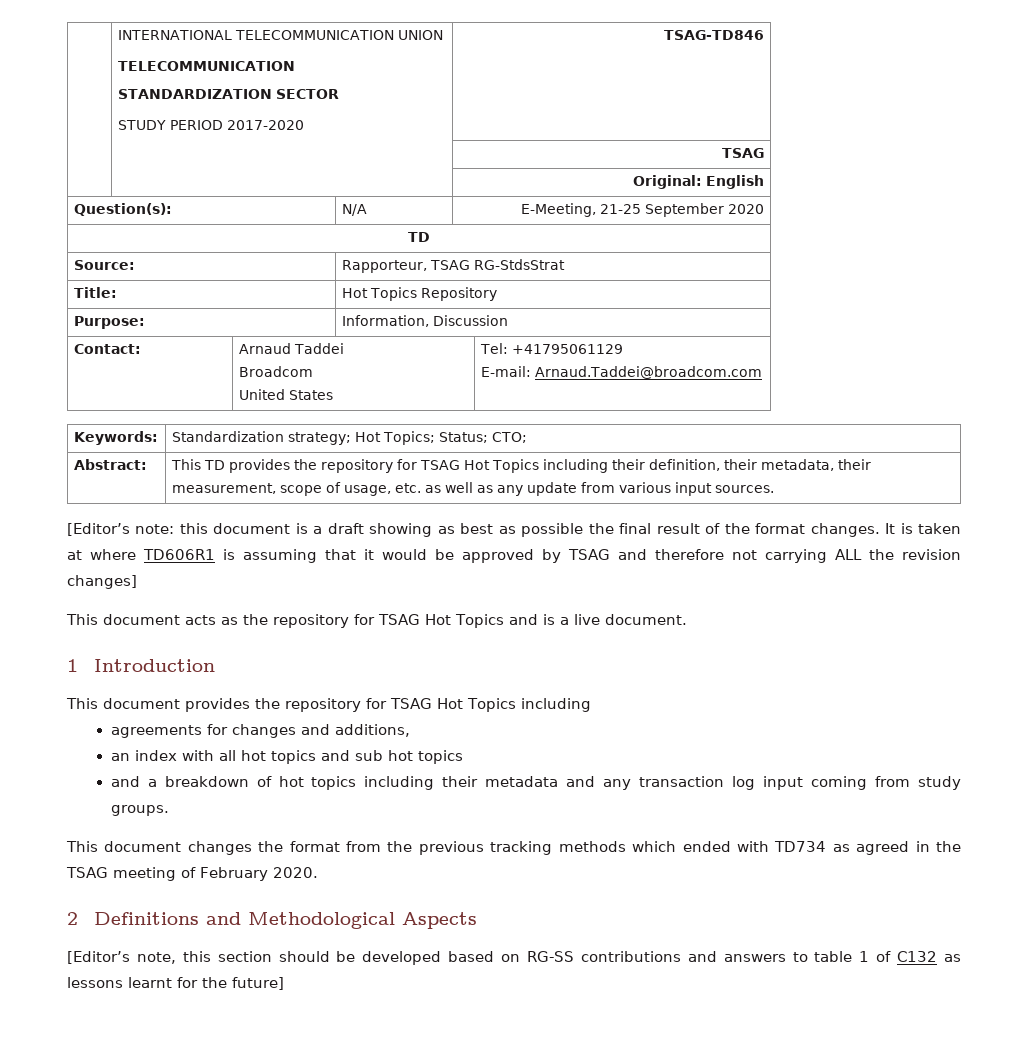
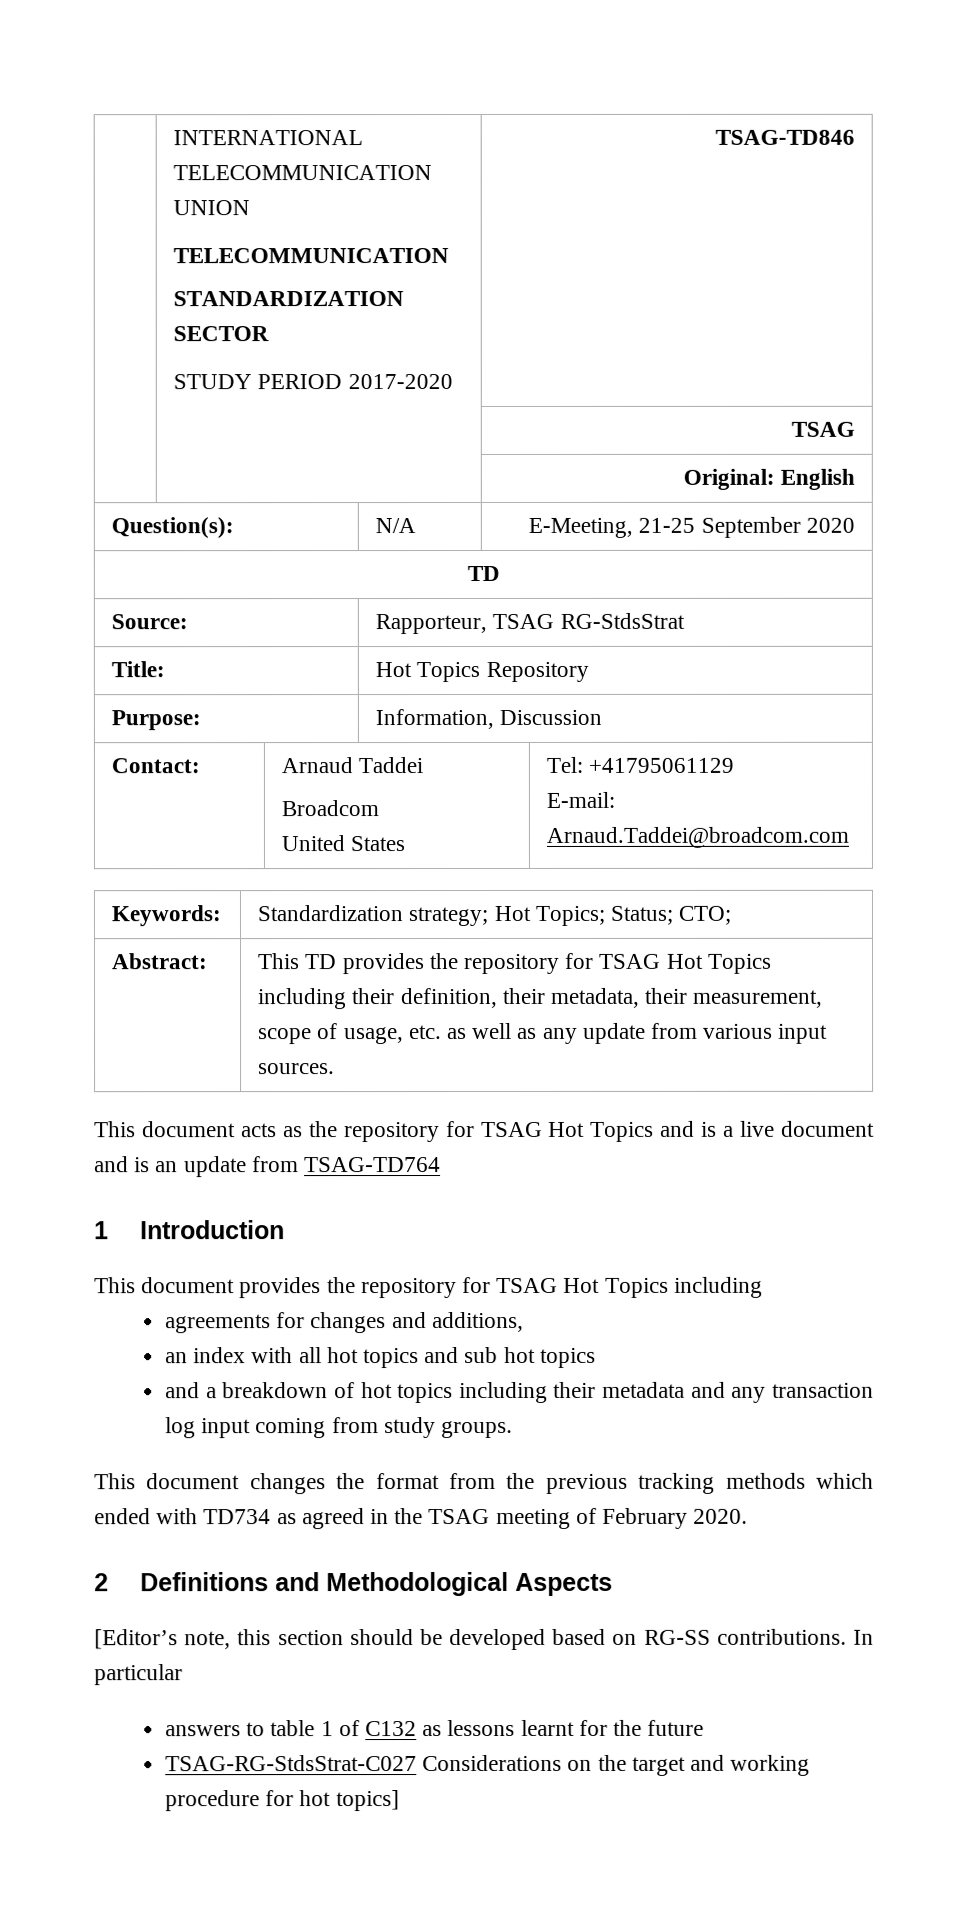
- [Editor’s note: this document is a draft showing as best as possible the final result of the format changes. It is taken at where TD606R1 is assuming that it would be approved by TSAG and therefore not carrying ALL the revision changes]
- This document acts as the repository for TSAG Hot Topics and is a live document.
+ This document acts as the repository for TSAG Hot Topics and is a live document and is an update from TSAG-TD764
- [Editor’s note, this section should be developed based on RG-SS contributions and answers to table 1 of C132 as lessons learnt for the future]
+ [Editor’s note, this section should be developed based on RG-SS contributions. In particular
+ answers to table 1 of C132 as lessons learnt for the future
+ TSAG-RG-StdsStrat-C027 Considerations on the target and working procedure for hot topics]

